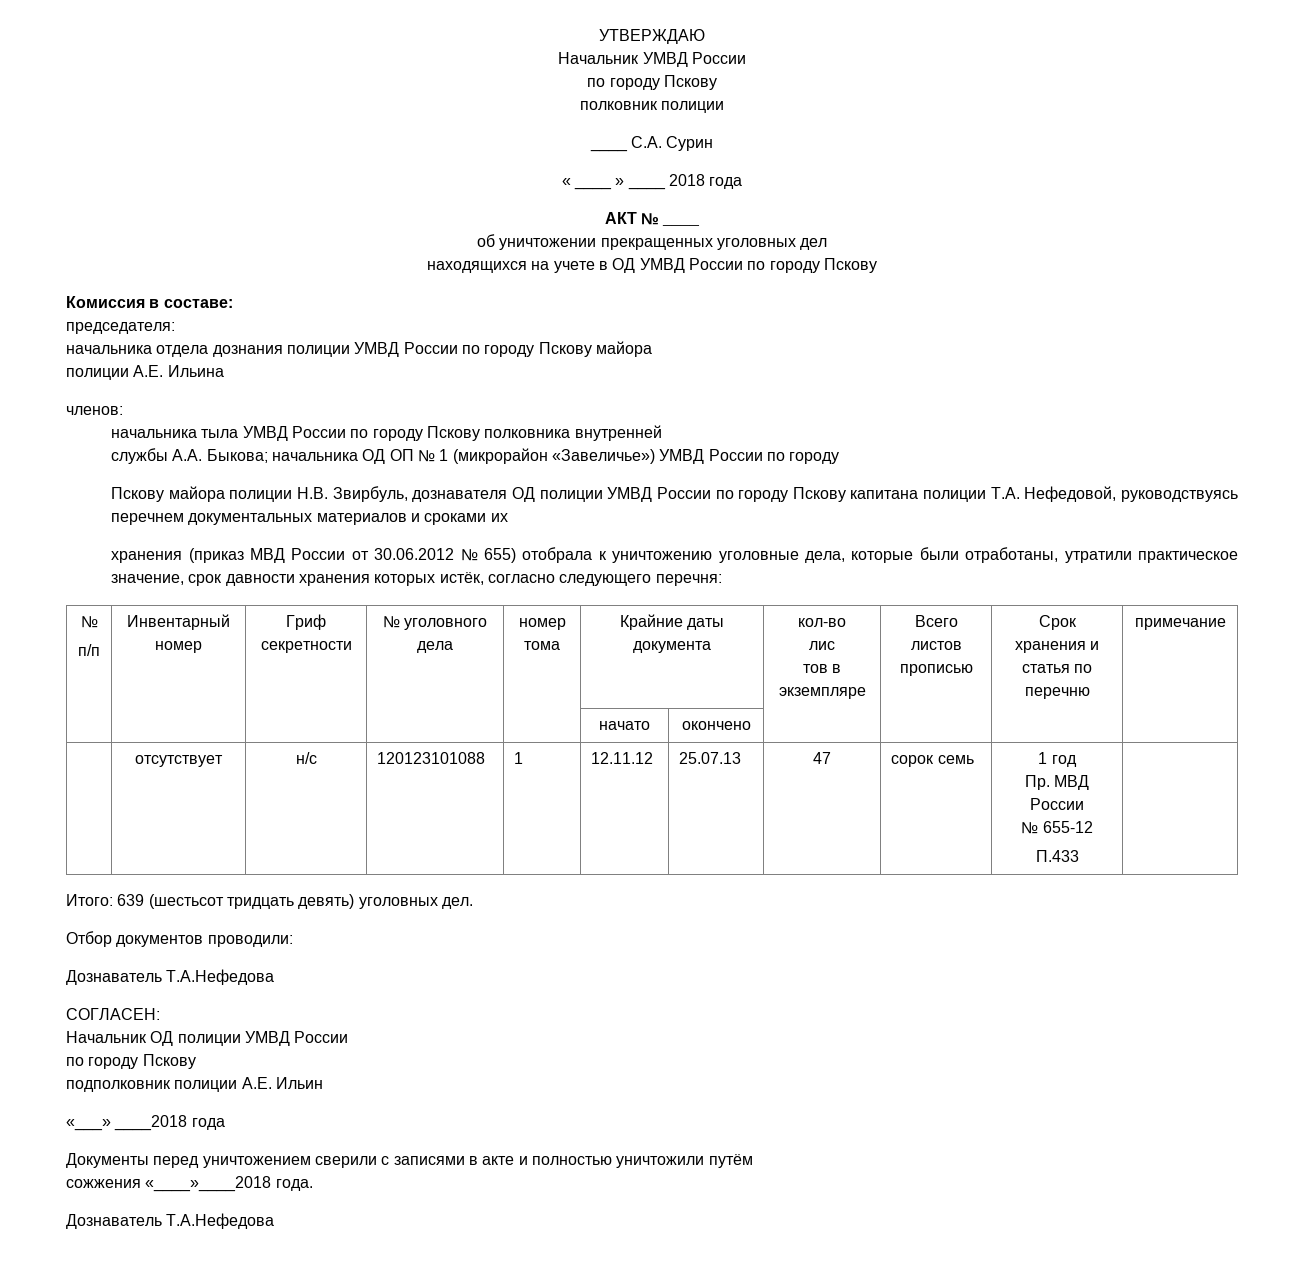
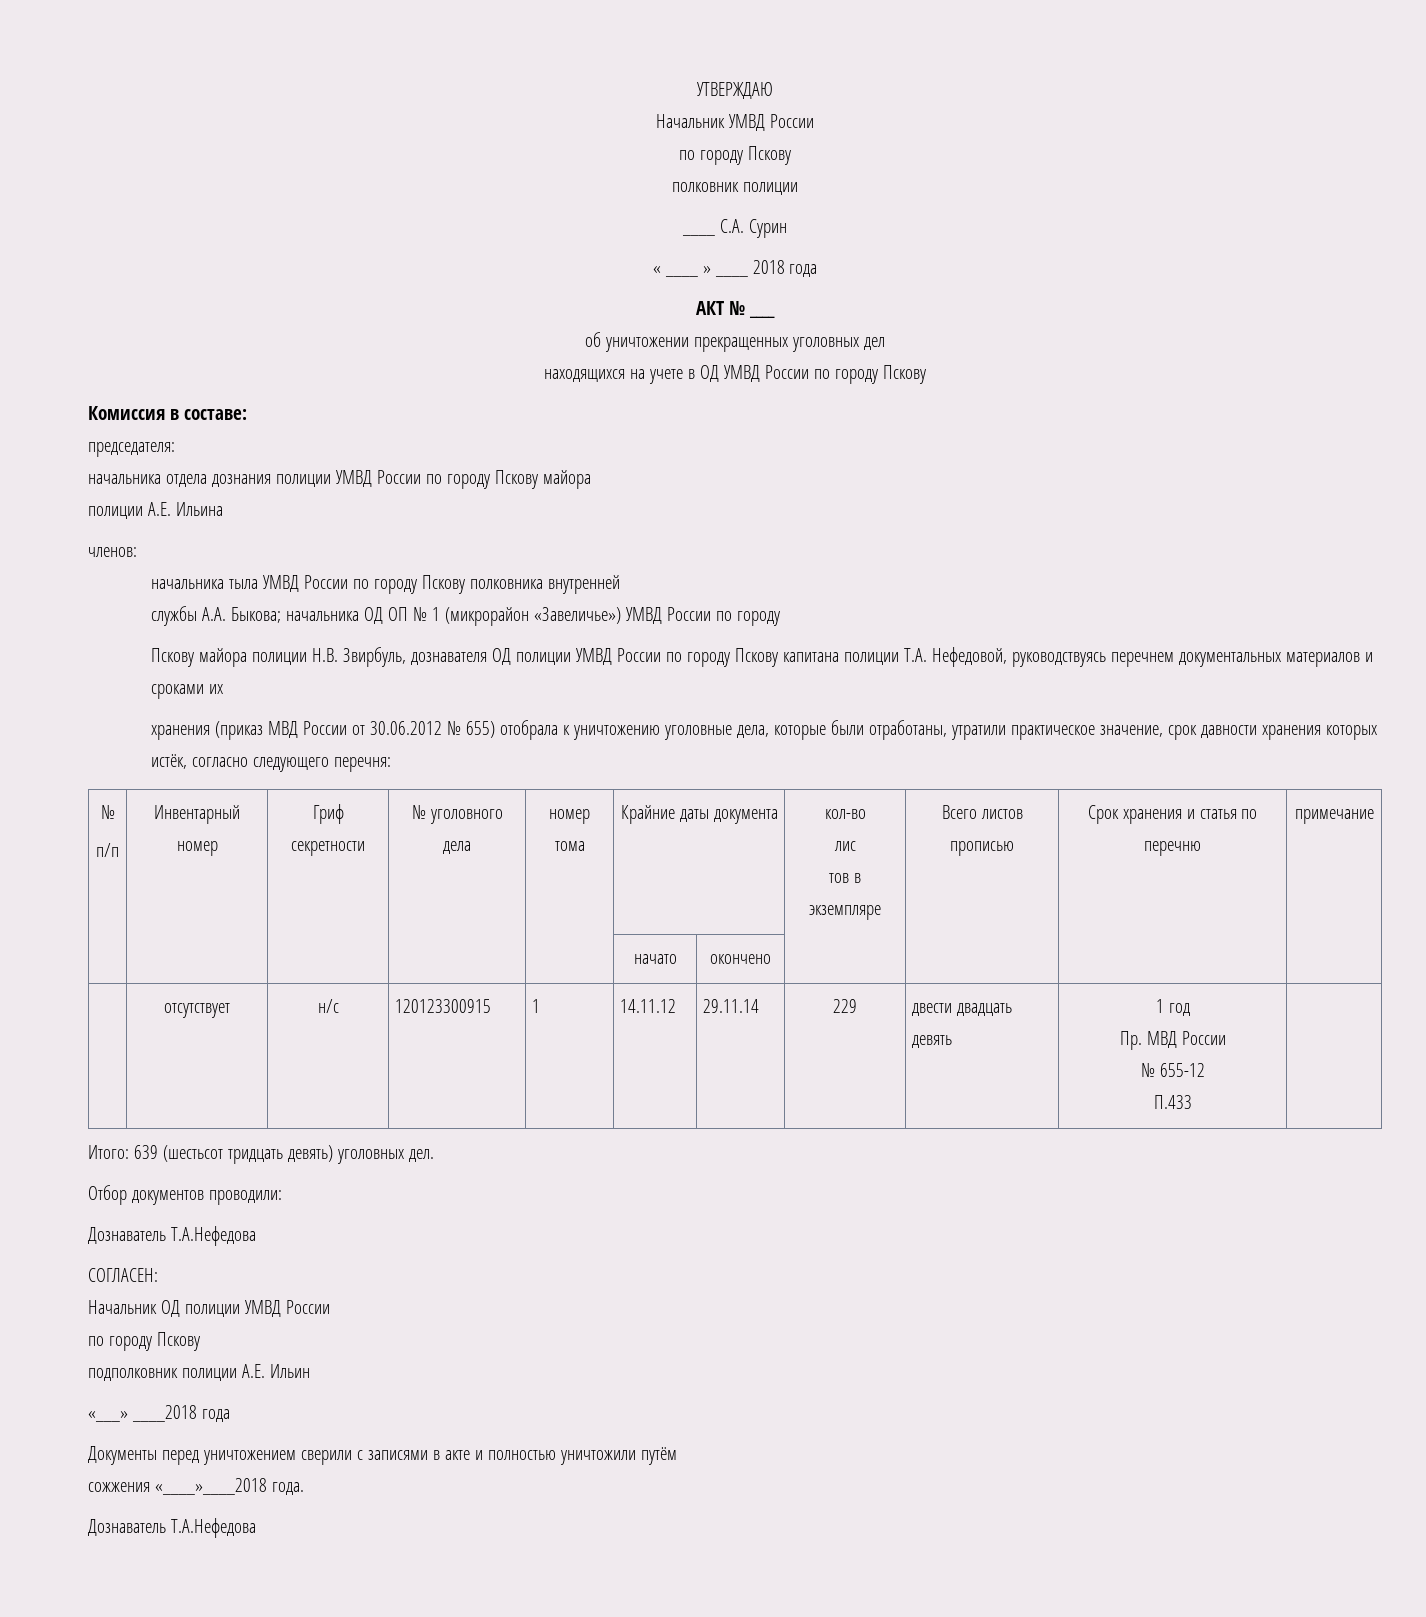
- | отсутствует | н/с | 120123101088 | 1 | 12.11.12 | 25.07.13 | 47 | сорок семь | 1 год
+ | отсутствует | н/с | 120123300915 | 1 | 14.11.12 | 29.11.14 | 229 | двести двадцать девять | 1 год

